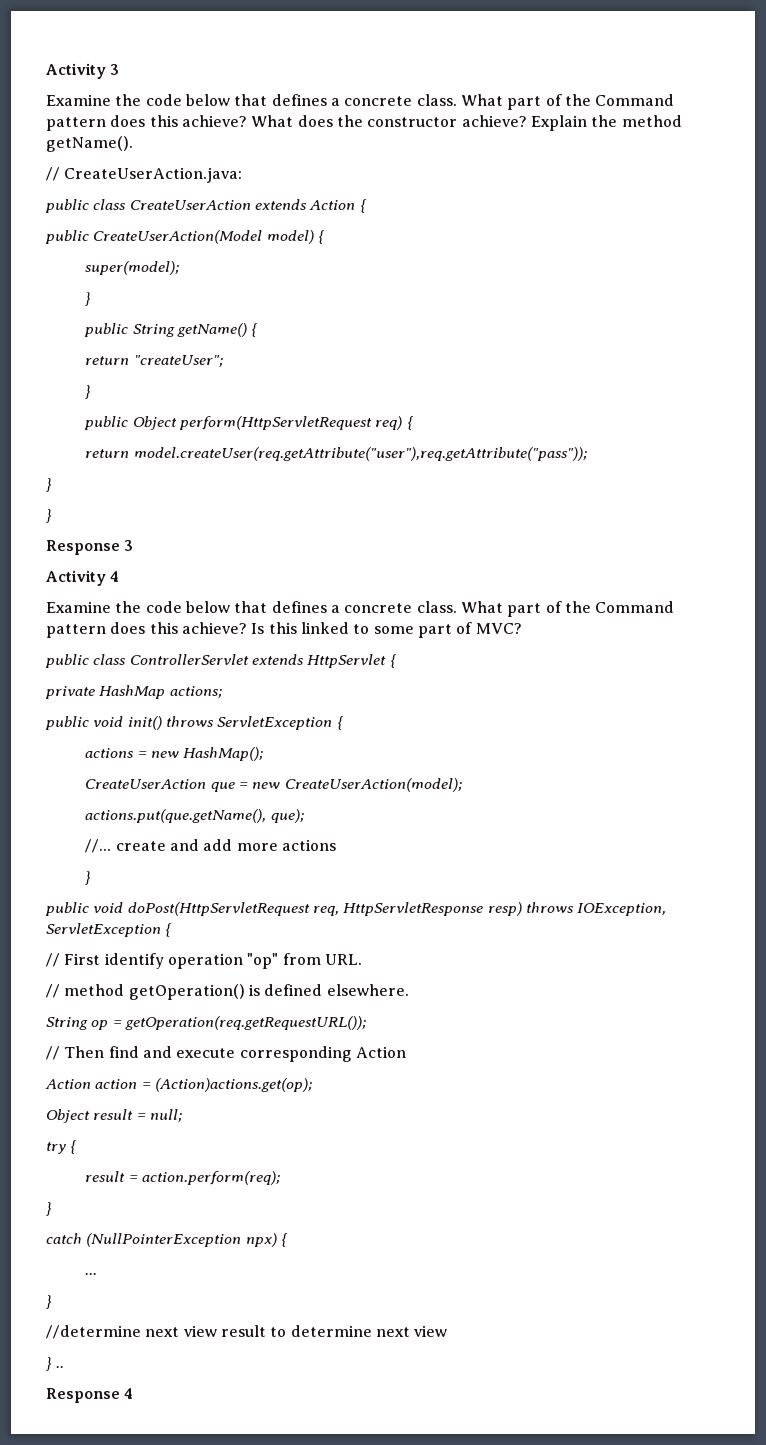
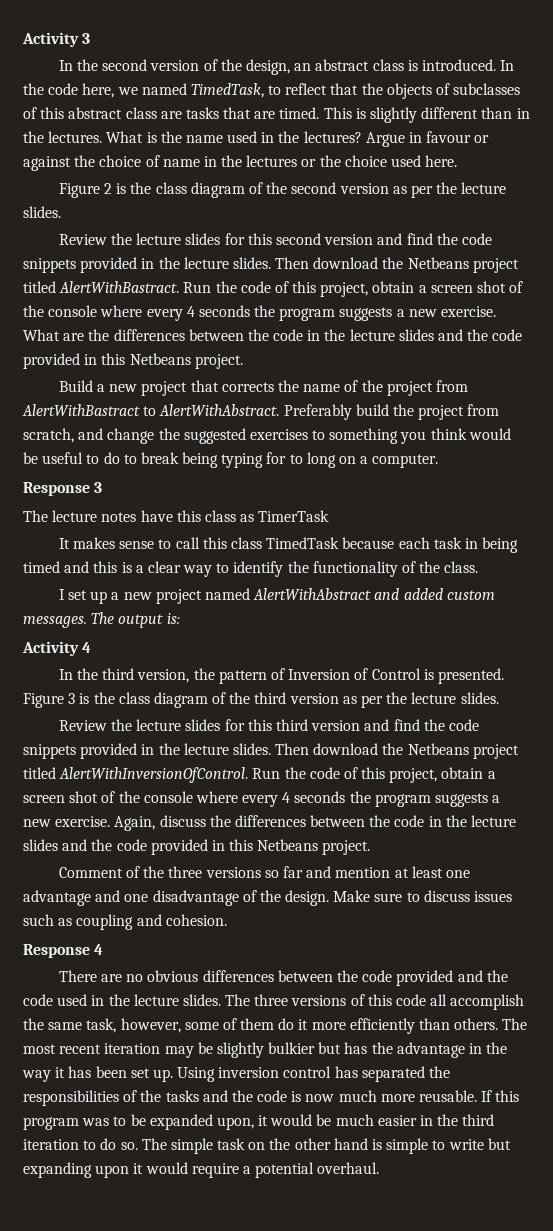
- Examine the code below that defines a concrete class. What part of the Command pattern does this achieve? What does the constructor achieve? Explain the method getName().
- // CreateUserAction.java:
- public class CreateUserAction extends Action {
- public CreateUserAction(Model model) {
- super(model);
- }
- public String getName() {
- return "createUser";
- }
- public Object perform(HttpServletRequest req) {
- return model.createUser(req.getAttribute("user"),req.getAttribute("pass"));
- }
- }
+ In the second version of the design, an abstract class is introduced. In the code here, we named TimedTask, to reflect that the objects of subclasses of this abstract class are tasks that are timed. This is slightly different than in the lectures. What is the name used in the lectures? Argue in favour or against the choice of name in the lectures or the choice used here.
+ Figure 2 is the class diagram of the second version as per the lecture slides.
+ Review the lecture slides for this second version and find the code snippets provided in the lecture slides. Then download the Netbeans project titled AlertWithBastract. Run the code of this project, obtain a screen shot of the console where every 4 seconds the program suggests a new exercise. What are the differences between the code in the lecture slides and the code provided in this Netbeans project.
+ Build a new project that corrects the name of the project from AlertWithBastract to AlertWithAbstract. Preferably build the project from scratch, and change the suggested exercises to something you think would be useful to do to break being typing for to long on a computer.
  Response 3
+ The lecture notes have this class as TimerTask
+ It makes sense to call this class TimedTask because each task in being timed and this is a clear way to identify the functionality of the class.
+ I set up a new project named AlertWithAbstract and added custom messages. The output is:
  Activity 4
- Examine the code below that defines a concrete class. What part of the Command pattern does this achieve? Is this linked to some part of MVC?
- public class ControllerServlet extends HttpServlet {
- private HashMap actions;
- public void init() throws ServletException {
- actions = new HashMap();
- CreateUserAction que = new CreateUserAction(model);
- actions.put(que.getName(), que);
- //... create and add more actions
- }
- public void doPost(HttpServletRequest req, HttpServletResponse resp) throws IOException, ServletException {
- // First identify operation "op" from URL.
- // method getOperation() is defined elsewhere.
- String op = getOperation(req.getRequestURL());
- // Then find and execute corresponding Action
- Action action = (Action)actions.get(op);
- Object result = null;
- try {
- result = action.perform(req);
- }
- catch (NullPointerException npx) {
- ...
- }
- //determine next view result to determine next view
- } ..
+ In the third version, the pattern of Inversion of Control is presented. Figure 3 is the class diagram of the third version as per the lecture slides.
+ Review the lecture slides for this third version and find the code snippets provided in the lecture slides. Then download the Netbeans project titled AlertWithInversionOfControl. Run the code of this project, obtain a screen shot of the console where every 4 seconds the program suggests a new exercise. Again, discuss the differences between the code in the lecture slides and the code provided in this Netbeans project.
+ Comment of the three versions so far and mention at least one advantage and one disadvantage of the design. Make sure to discuss issues such as coupling and cohesion.
  Response 4
+ There are no obvious differences between the code provided and the code used in the lecture slides. The three versions of this code all accomplish the same task, however, some of them do it more efficiently than others. The most recent iteration may be slightly bulkier but has the advantage in the way it has been set up. Using inversion control has separated the responsibilities of the tasks and the code is now much more reusable. If this program was to be expanded upon, it would be much easier in the third iteration to do so. The simple task on the other hand is simple to write but expanding upon it would require a potential overhaul.

